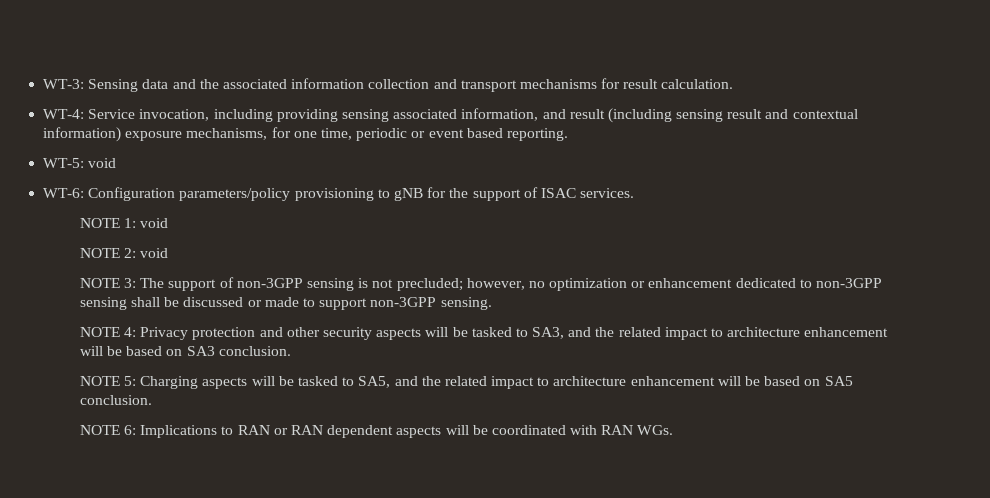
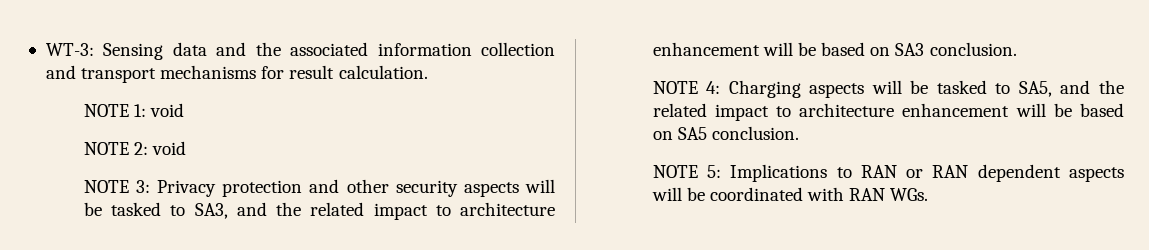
- WT-4: Service invocation, including providing sensing associated information, and result (including sensing result and contextual information) exposure mechanisms, for one time, periodic or event based reporting.
- WT-5: void
- WT-6: Configuration parameters/policy provisioning to gNB for the support of ISAC services.
- NOTE 3: The support of non-3GPP sensing is not precluded; however, no optimization or enhancement dedicated to non-3GPP sensing shall be discussed or made to support non-3GPP sensing.
- NOTE 4: Privacy protection and other security aspects will be tasked to SA3, and the related impact to architecture enhancement will be based on SA3 conclusion.
+ NOTE 3: Privacy protection and other security aspects will be tasked to SA3, and the related impact to architecture enhancement will be based on SA3 conclusion.
- NOTE 5: Charging aspects will be tasked to SA5, and the related impact to architecture enhancement will be based on SA5 conclusion.
+ NOTE 4: Charging aspects will be tasked to SA5, and the related impact to architecture enhancement will be based on SA5 conclusion.
- NOTE 6: Implications to RAN or RAN dependent aspects will be coordinated with RAN WGs.
+ NOTE 5: Implications to RAN or RAN dependent aspects will be coordinated with RAN WGs.

